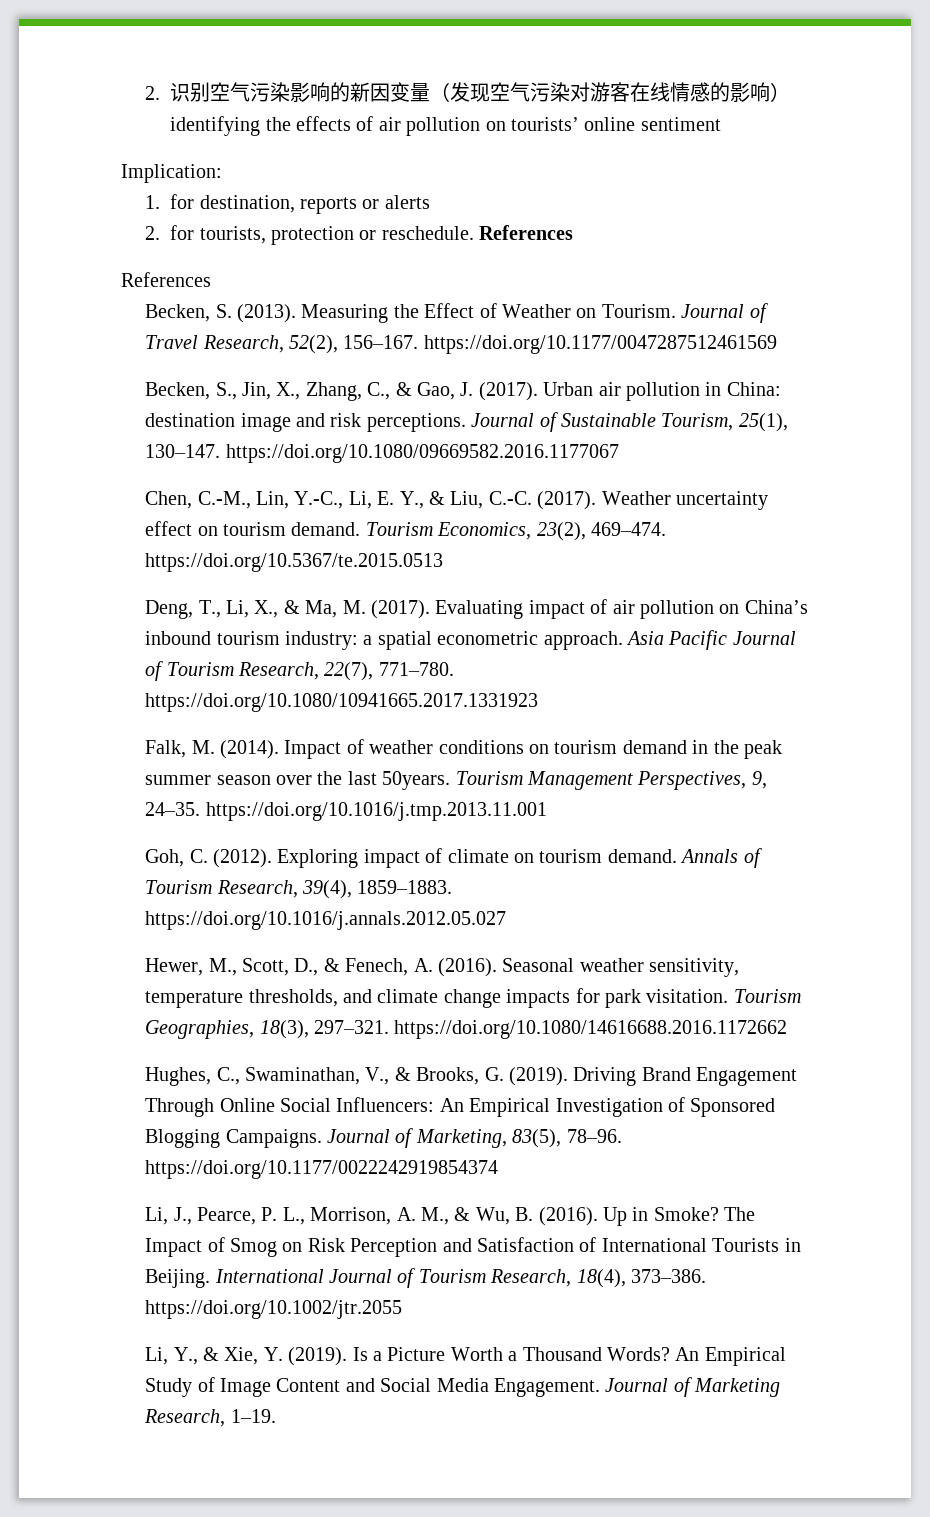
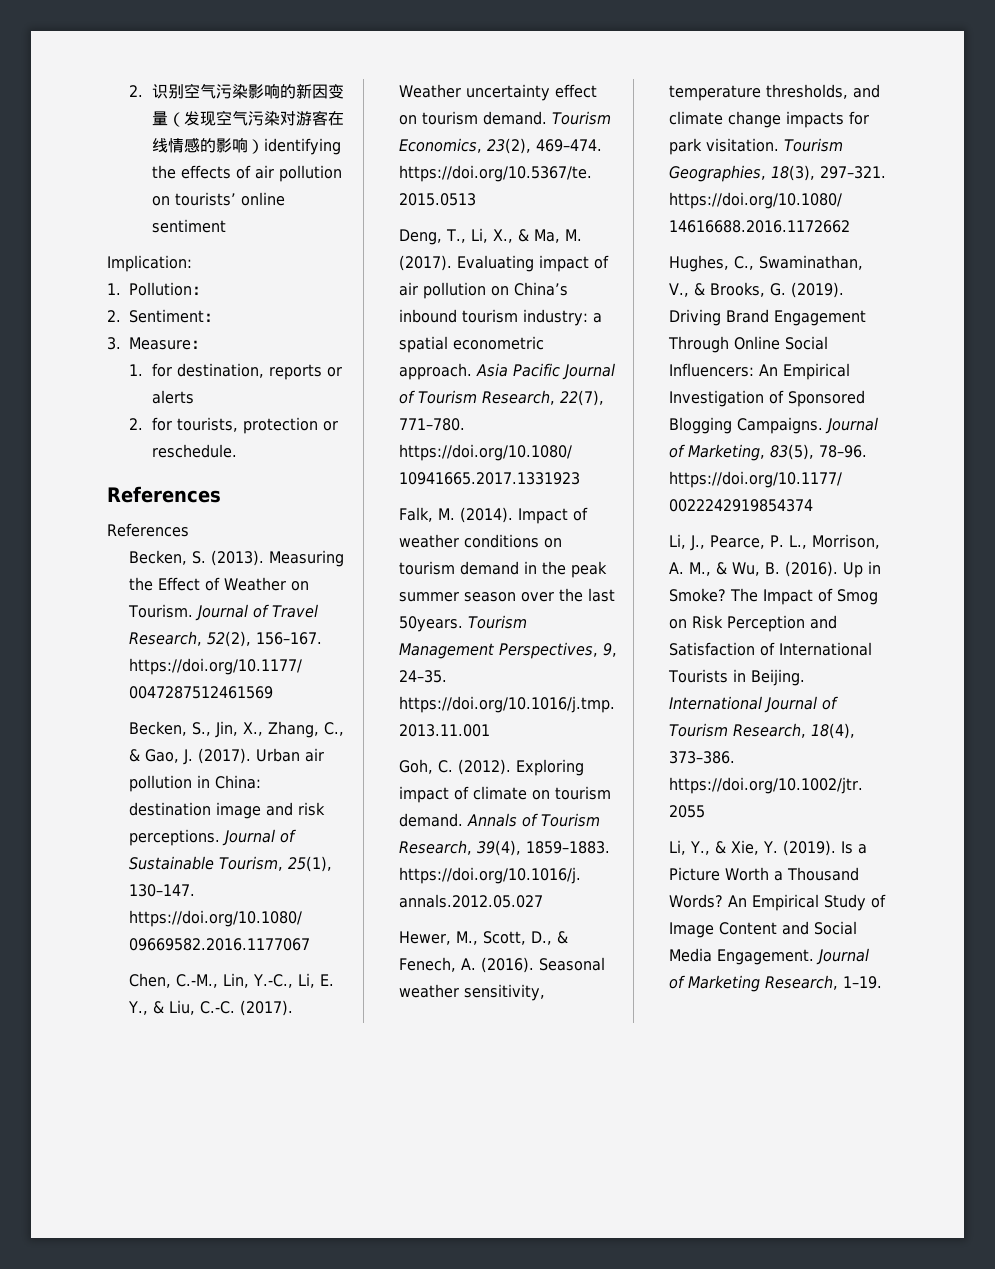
+ 1. Pollution：
+ 2. Sentiment：
+ 3. Measure：
- 2. for tourists, protection or reschedule. References
+ 2. for tourists, protection or reschedule.
+ References

